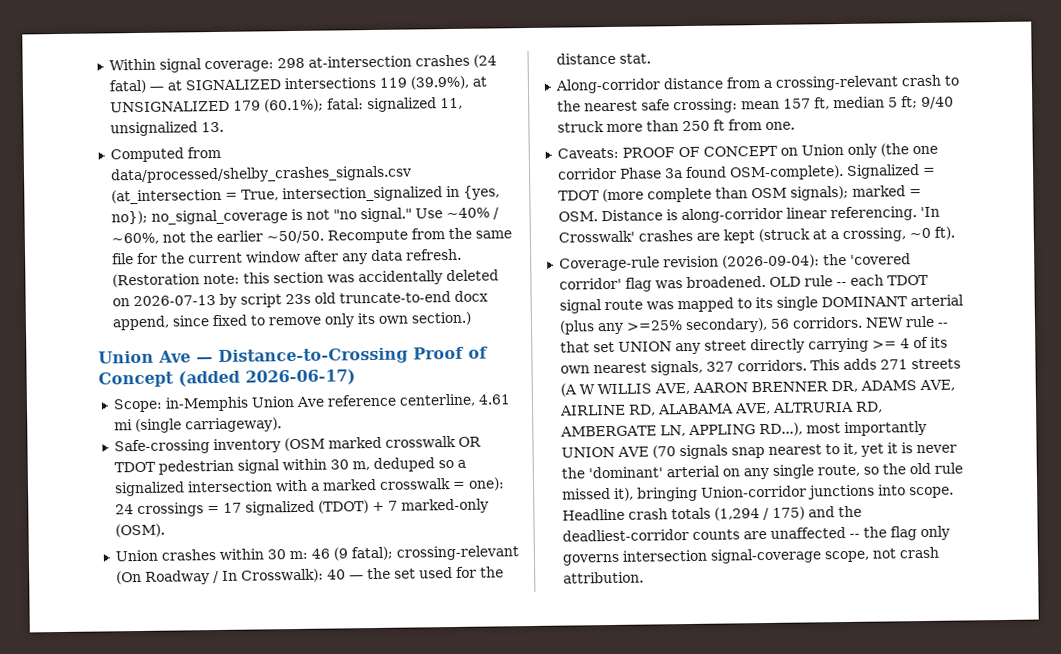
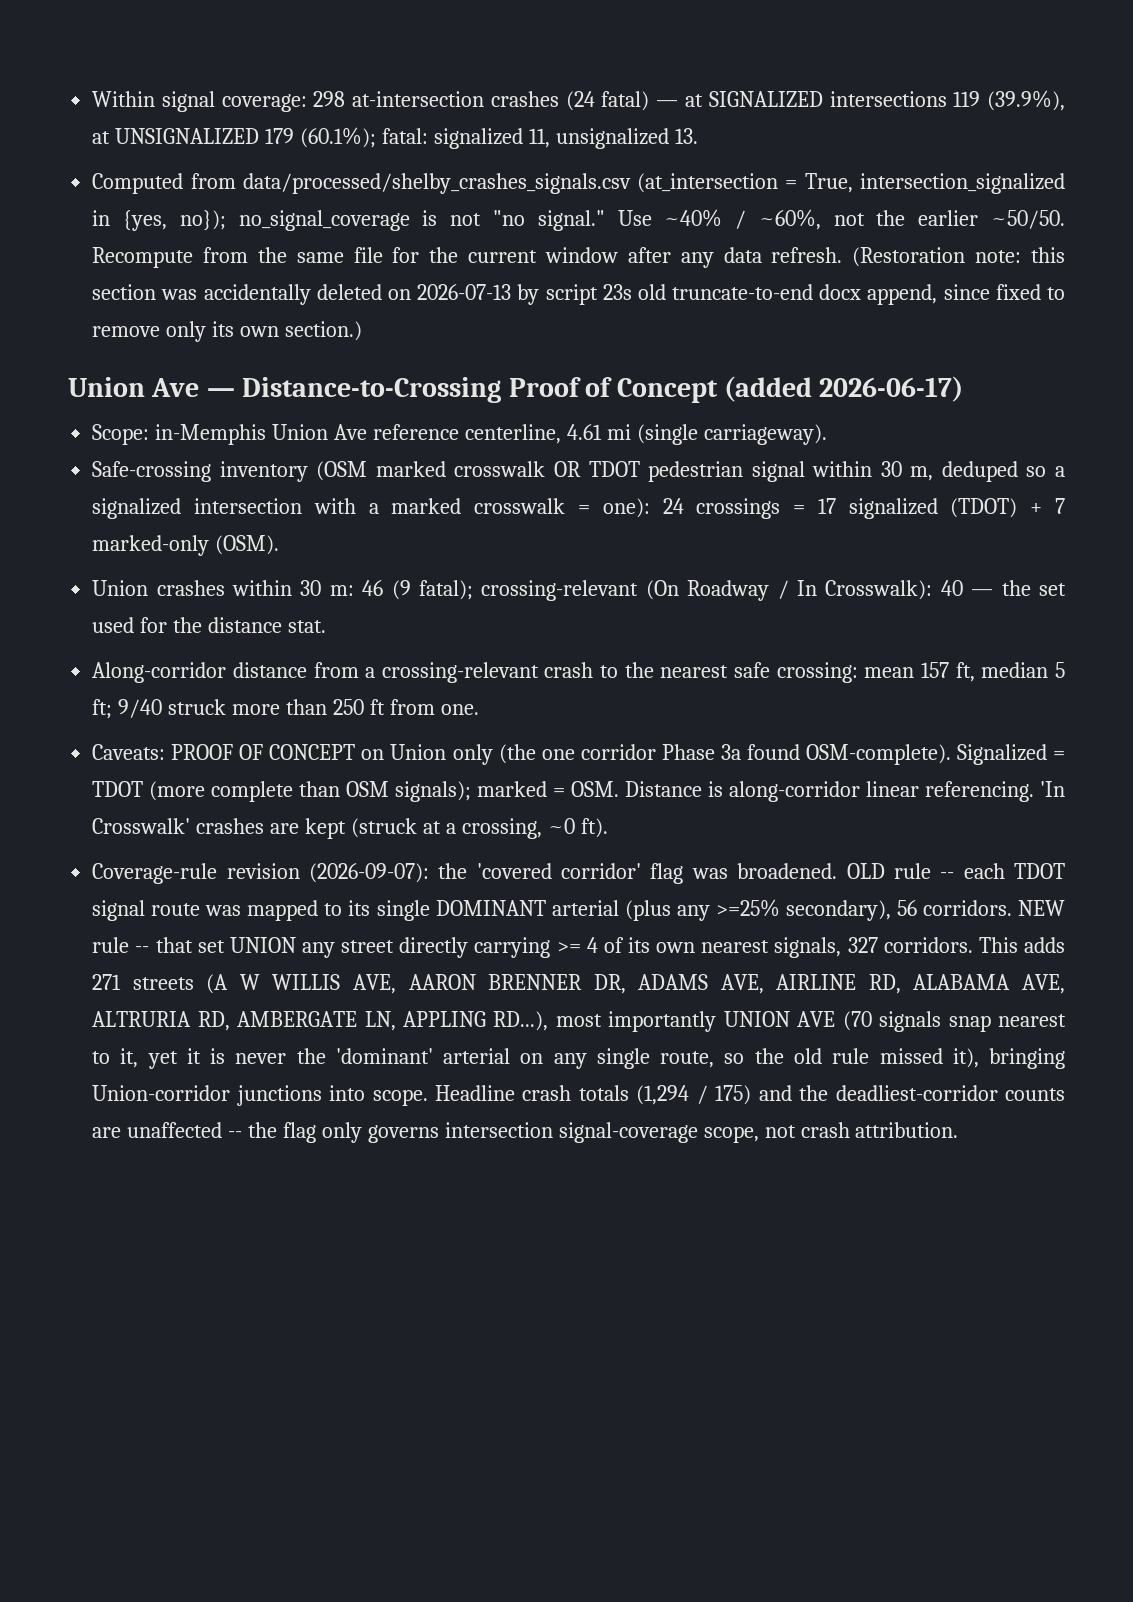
- Coverage-rule revision (2026-09-04): the 'covered corridor' flag was broadened.
+ Coverage-rule revision (2026-09-07): the 'covered corridor' flag was broadened.

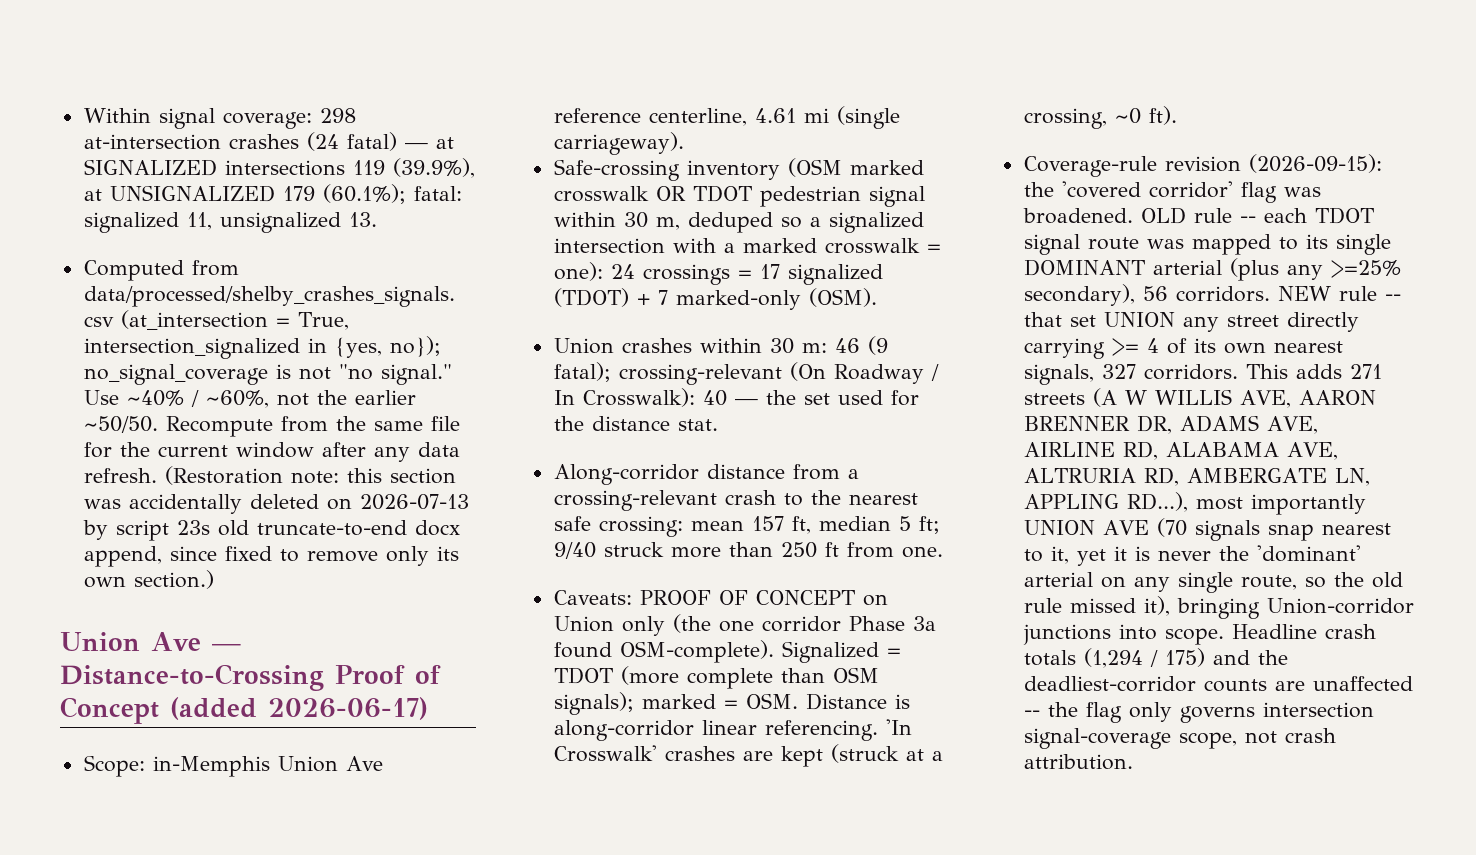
- Coverage-rule revision (2026-09-07): the 'covered corridor' flag was broadened.
+ Coverage-rule revision (2026-09-15): the 'covered corridor' flag was broadened.

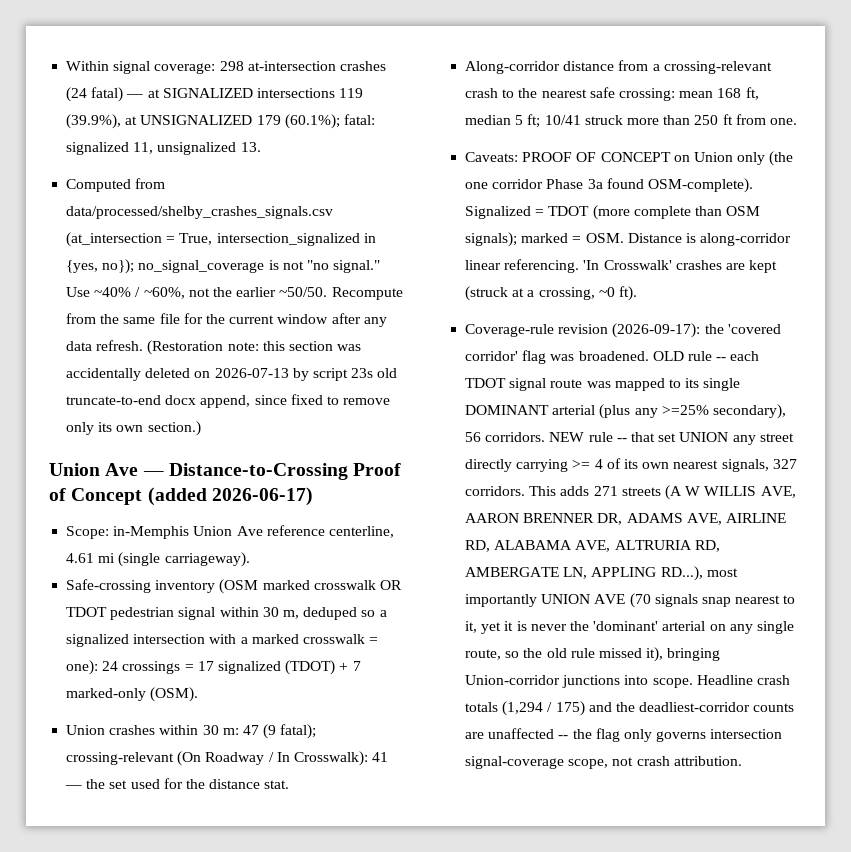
- Union crashes within 30 m: 46 (9 fatal); crossing-relevant (On Roadway / In Crosswalk): 40 — the set used for the distance stat.
+ Union crashes within 30 m: 47 (9 fatal); crossing-relevant (On Roadway / In Crosswalk): 41 — the set used for the distance stat.
- Along-corridor distance from a crossing-relevant crash to the nearest safe crossing: mean 157 ft, median 5 ft; 9/40 struck more than 250 ft from one.
+ Along-corridor distance from a crossing-relevant crash to the nearest safe crossing: mean 168 ft, median 5 ft; 10/41 struck more than 250 ft from one.
- Coverage-rule revision (2026-09-15): the 'covered corridor' flag was broadened.
+ Coverage-rule revision (2026-09-17): the 'covered corridor' flag was broadened.

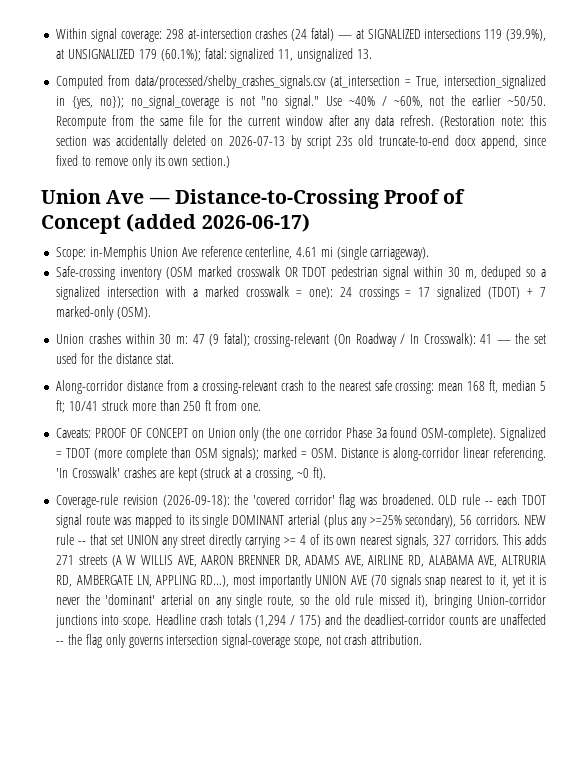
- Coverage-rule revision (2026-09-17): the 'covered corridor' flag was broadened.
+ Coverage-rule revision (2026-09-18): the 'covered corridor' flag was broadened.

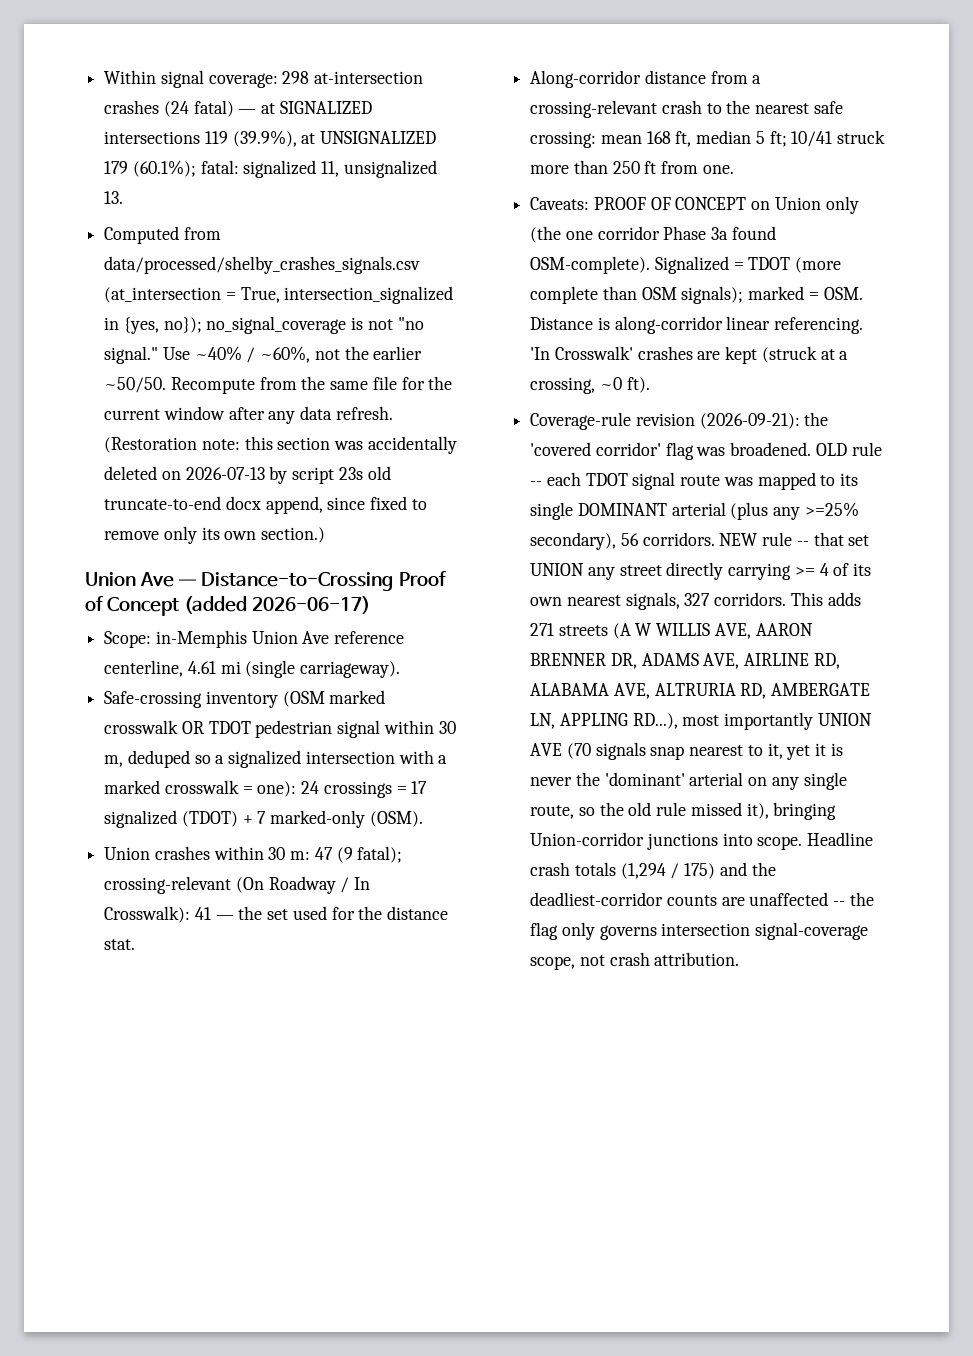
- Coverage-rule revision (2026-09-18): the 'covered corridor' flag was broadened.
+ Coverage-rule revision (2026-09-21): the 'covered corridor' flag was broadened.

